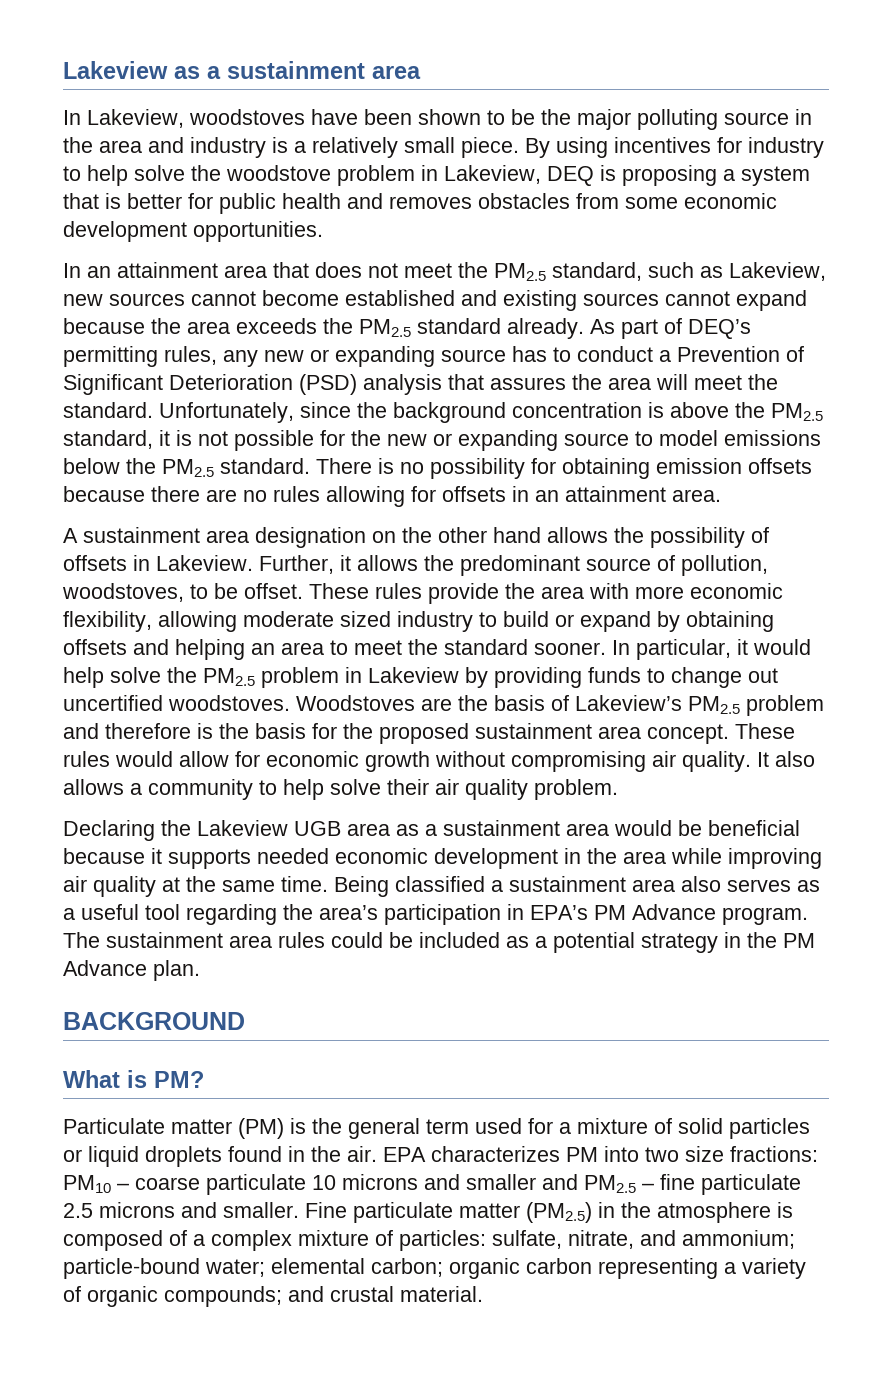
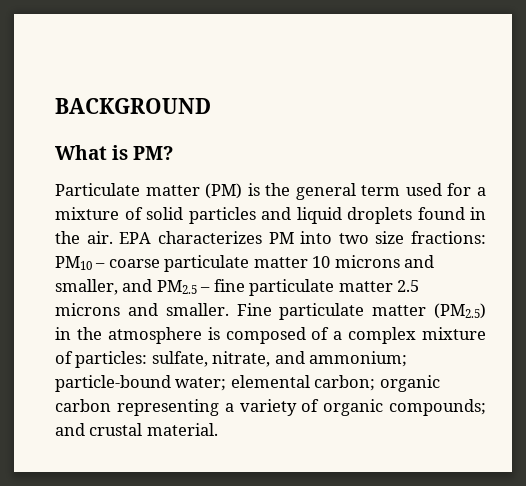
- Lakeview as a sustainment area
- In Lakeview, woodstoves have been shown to be the major polluting source in the area and industry is a relatively small piece. By using incentives for industry to help solve the woodstove problem in Lakeview, DEQ is proposing a system that is better for public health and removes obstacles from some economic development opportunities.
- In an attainment area that does not meet the PM2.5 standard, such as Lakeview, new sources cannot become established and existing sources cannot expand because the area exceeds the PM2.5 standard already. As part of DEQ’s permitting rules, any new or expanding source has to conduct a Prevention of Significant Deterioration (PSD) analysis that assures the area will meet the standard. Unfortunately, since the background concentration is above the PM2.5 standard, it is not possible for the new or expanding source to model emissions below the PM2.5 standard. There is no possibility for obtaining emission offsets because there are no rules allowing for offsets in an attainment area.
- A sustainment area designation on the other hand allows the possibility of offsets in Lakeview. Further, it allows the predominant source of pollution, woodstoves, to be offset. These rules provide the area with more economic flexibility, allowing moderate sized industry to build or expand by obtaining offsets and helping an area to meet the standard sooner. In particular, it would help solve the PM2.5 problem in Lakeview by providing funds to change out uncertified woodstoves. Woodstoves are the basis of Lakeview’s PM2.5 problem and therefore is the basis for the proposed sustainment area concept. These rules would allow for economic growth without compromising air quality. It also allows a community to help solve their air quality problem.
- Declaring the Lakeview UGB area as a sustainment area would be beneficial because it supports needed economic development in the area while improving air quality at the same time. Being classified a sustainment area also serves as a useful tool regarding the area’s participation in EPA’s PM Advance program. The sustainment area rules could be included as a potential strategy in the PM Advance plan.
- Particulate matter (PM) is the general term used for a mixture of solid particles or liquid droplets found in the air.
+ Particulate matter (PM) is the general term used for a mixture of solid particles and liquid droplets found in the air.
- EPA characterizes PM into two size fractions: PM10 – coarse particulate 10 microns and smaller and PM2.5 – fine particulate 2.5 microns and smaller.
+ EPA characterizes PM into two size fractions: PM10 – coarse particulate matter 10 microns and smaller, and PM2.5 – fine particulate matter 2.5 microns and smaller.

